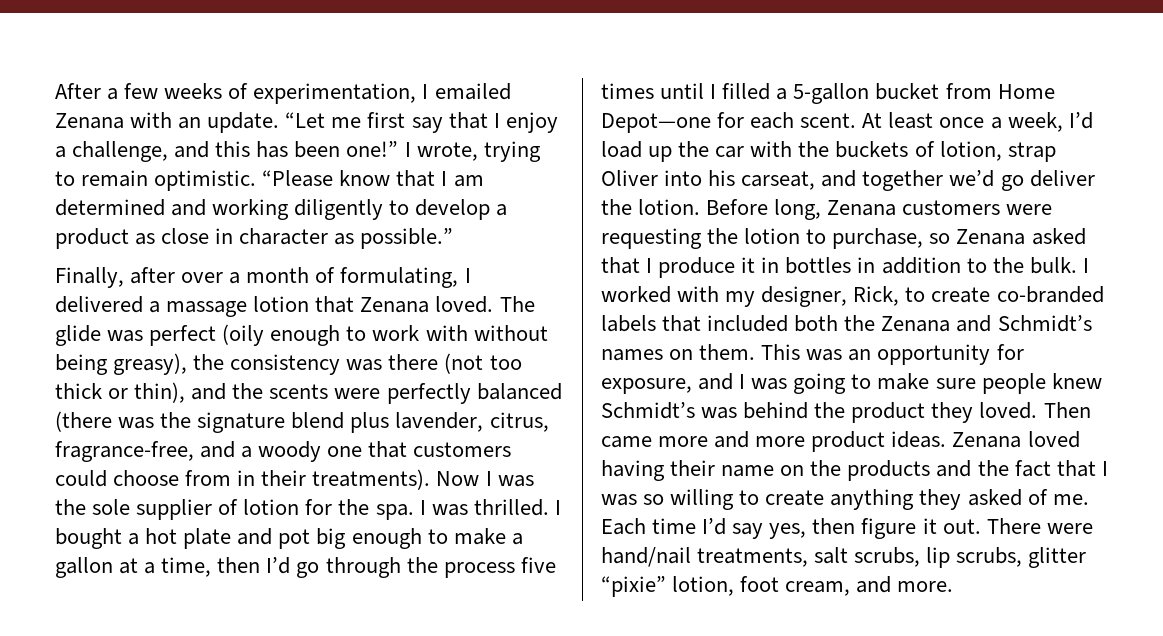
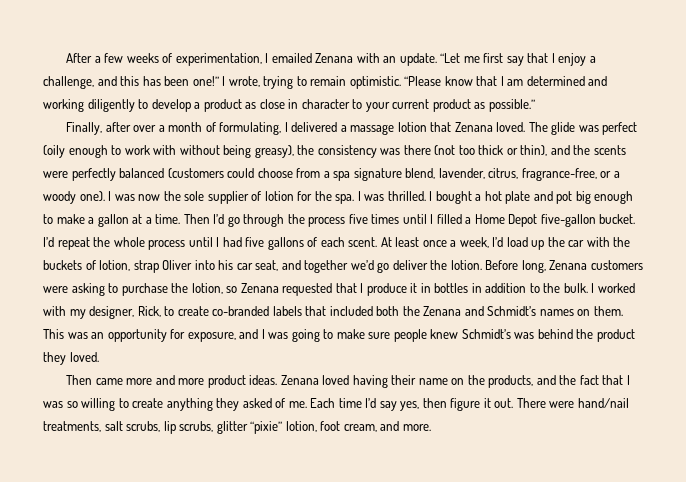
- “Please know that I am determined and working diligently to develop a product as close in character as possible.”
+ “Please know that I am determined and working diligently to develop a product as close in character to your current product as possible.”
- The glide was perfect (oily enough to work with without being greasy), the consistency was there (not too thick or thin), and the scents were perfectly balanced (there was the signature blend plus lavender, citrus, fragrance-free, and a woody one that customers could choose from in their treatments). Now I was the sole supplier of lotion for the spa.
+ The glide was perfect (oily enough to work with without being greasy), the consistency was there (not too thick or thin), and the scents were perfectly balanced (customers could choose from a spa signature blend, lavender, citrus, fragrance-free, or a woody one). I was now the sole supplier of lotion for the spa.
- I bought a hot plate and pot big enough to make a gallon at a time, then I’d go through the process five times until I filled a 5-gallon bucket from Home Depot—one for each scent.
+ I bought a hot plate and pot big enough to make a gallon at a time. Then I’d go through the process five times until I filled a Home Depot five-gallon bucket. I’d repeat the whole process until I had five gallons of each scent.
- At least once a week, I’d load up the car with the buckets of lotion, strap Oliver into his carseat, and together we’d go deliver the lotion.
+ At least once a week, I’d load up the car with the buckets of lotion, strap Oliver into his car seat, and together we’d go deliver the lotion.
- Before long, Zenana customers were requesting the lotion to purchase, so Zenana asked that I produce it in bottles in addition to the bulk.
+ Before long, Zenana customers were asking to purchase the lotion, so Zenana requested that I produce it in bottles in addition to the bulk.
- This was an opportunity for exposure, and I was going to make sure people knew Schmidt’s was behind the product they loved. Then came more and more product ideas.
+ This was an opportunity for exposure, and I was going to make sure people knew Schmidt’s was behind the product they loved.
+ Then came more and more product ideas.
- Zenana loved having their name on the products and the fact that I was so willing to create anything they asked of me.
+ Zenana loved having their name on the products, and the fact that I was so willing to create anything they asked of me.

